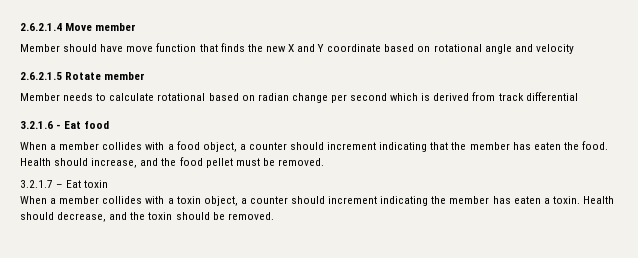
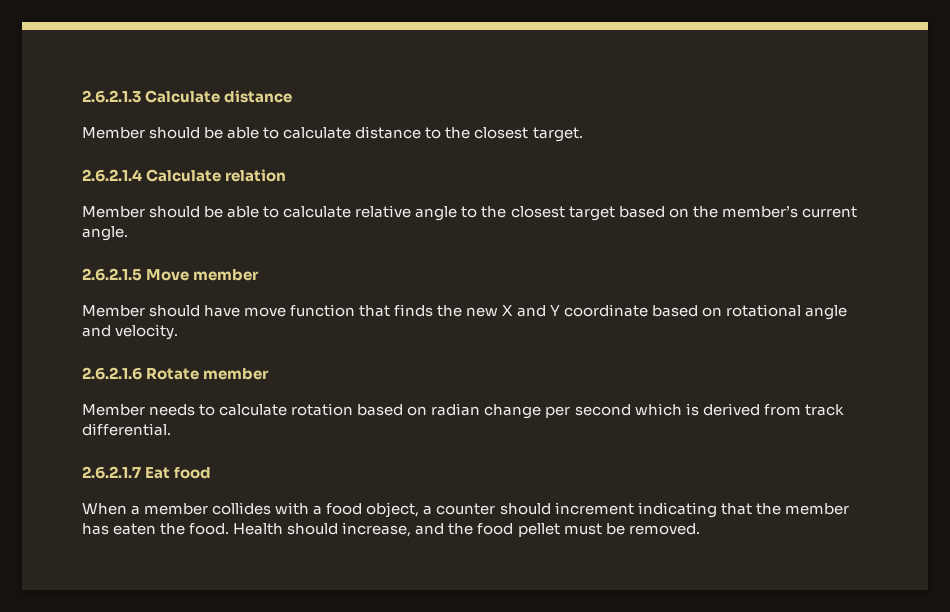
- 2.6.2.1.4 Move member
+ 2.6.2.1.3 Calculate distance
+ Member should be able to calculate distance to the closest target.
+ 2.6.2.1.4 Calculate relation
+ Member should be able to calculate relative angle to the closest target based on the member’s current angle.
+ 2.6.2.1.5 Move member
- Member should have move function that finds the new X and Y coordinate based on rotational angle and velocity
- 2.6.2.1.5 Rotate member
+ Member should have move function that finds the new X and Y coordinate based on rotational angle and velocity.
+ 2.6.2.1.6 Rotate member
- Member needs to calculate rotational based on radian change per second which is derived from track differential
- 3.2.1.6 - Eat food
+ Member needs to calculate rotation based on radian change per second which is derived from track differential.
+ 2.6.2.1.7 Eat food
- 3.2.1.7 – Eat toxin
- When a member collides with a toxin object, a counter should increment indicating the member has eaten a toxin. Health should decrease, and the toxin should be removed.

